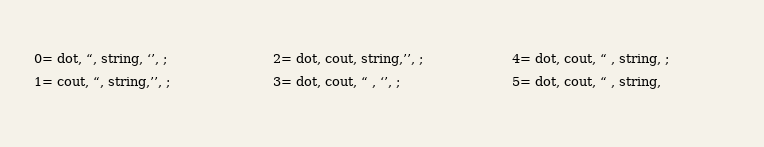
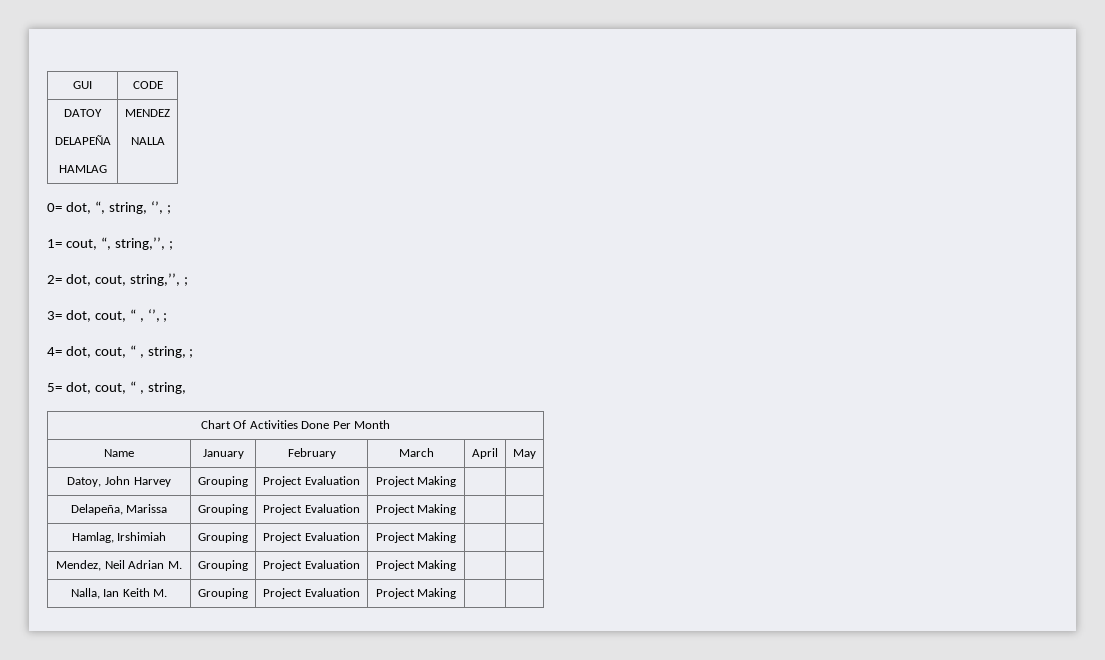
+ GUI | CODE
+ DATOY
+ DELAPEÑA
+ HAMLAG | MENDEZ
+ NALLA
+ Chart Of Activities Done Per Month
+ Name | January | February | March | April | May
+ Datoy, John Harvey | Grouping | Project Evaluation | Project Making | |
+ Delapeña, Marissa | Grouping | Project Evaluation | Project Making | |
+ Hamlag, Irshimiah | Grouping | Project Evaluation | Project Making | |
+ Mendez, Neil Adrian M. | Grouping | Project Evaluation | Project Making | |
+ Nalla, Ian Keith M. | Grouping | Project Evaluation | Project Making | |

